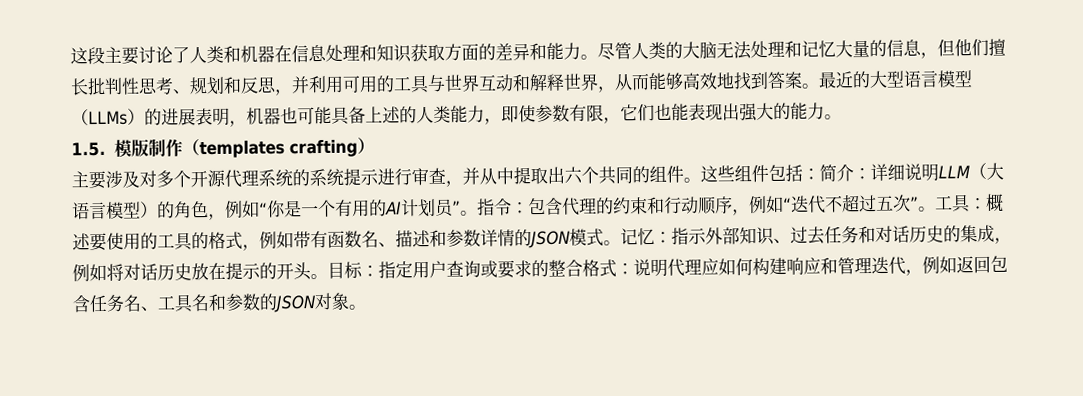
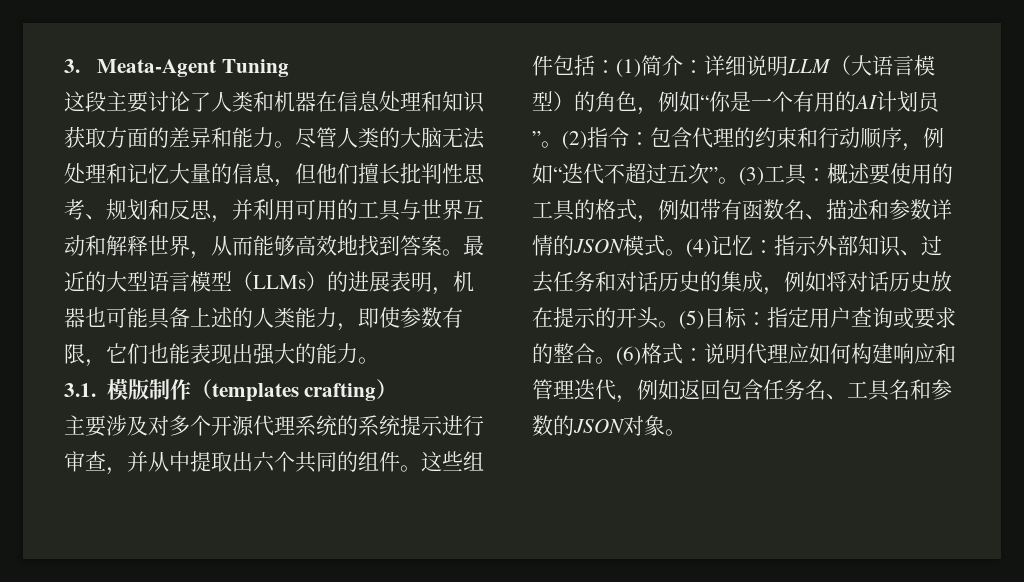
+ 3. Meata-Agent Tuning
- 1.5.模版制作（templates crafting）
+ 3.1.模版制作（templates crafting）
- 这些组件包括：简介：详细说明LLM（大语言模型）的角色，例如“你是一个有用的AI计划员”。
+ 这些组件包括：(1)简介：详细说明LLM（大语言模型）的角色，例如“你是一个有用的AI计划员”。
- 指令：包含代理的约束和行动顺序，例如“迭代不超过五次”。
+ (2)指令：包含代理的约束和行动顺序，例如“迭代不超过五次”。
- 工具：概述要使用的工具的格式，例如带有函数名、描述和参数详情的JSON模式。
+ (3)工具：概述要使用的工具的格式，例如带有函数名、描述和参数详情的JSON模式。
- 记忆：指示外部知识、过去任务和对话历史的集成，例如将对话历史放在提示的开头。
+ (4)记忆：指示外部知识、过去任务和对话历史的集成，例如将对话历史放在提示的开头。
- 目标：指定用户查询或要求的整合格式：说明代理应如何构建响应和管理迭代，例如返回包含任务名、工具名和参数的JSON对象。
+ (5)目标：指定用户查询或要求的整合。(6)格式：说明代理应如何构建响应和管理迭代，例如返回包含任务名、工具名和参数的JSON对象。

